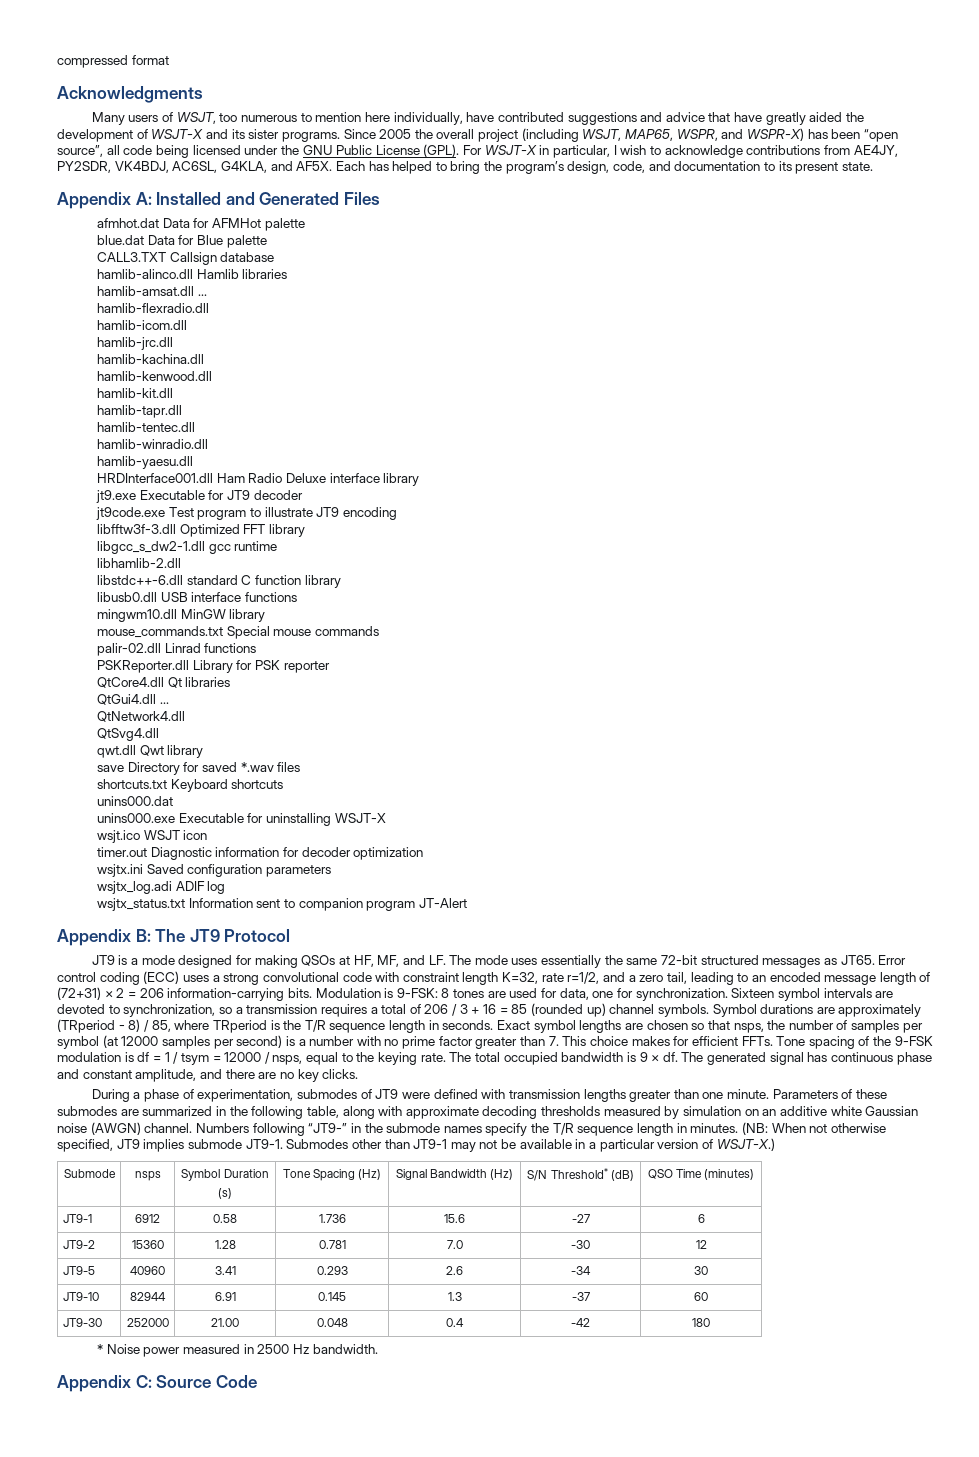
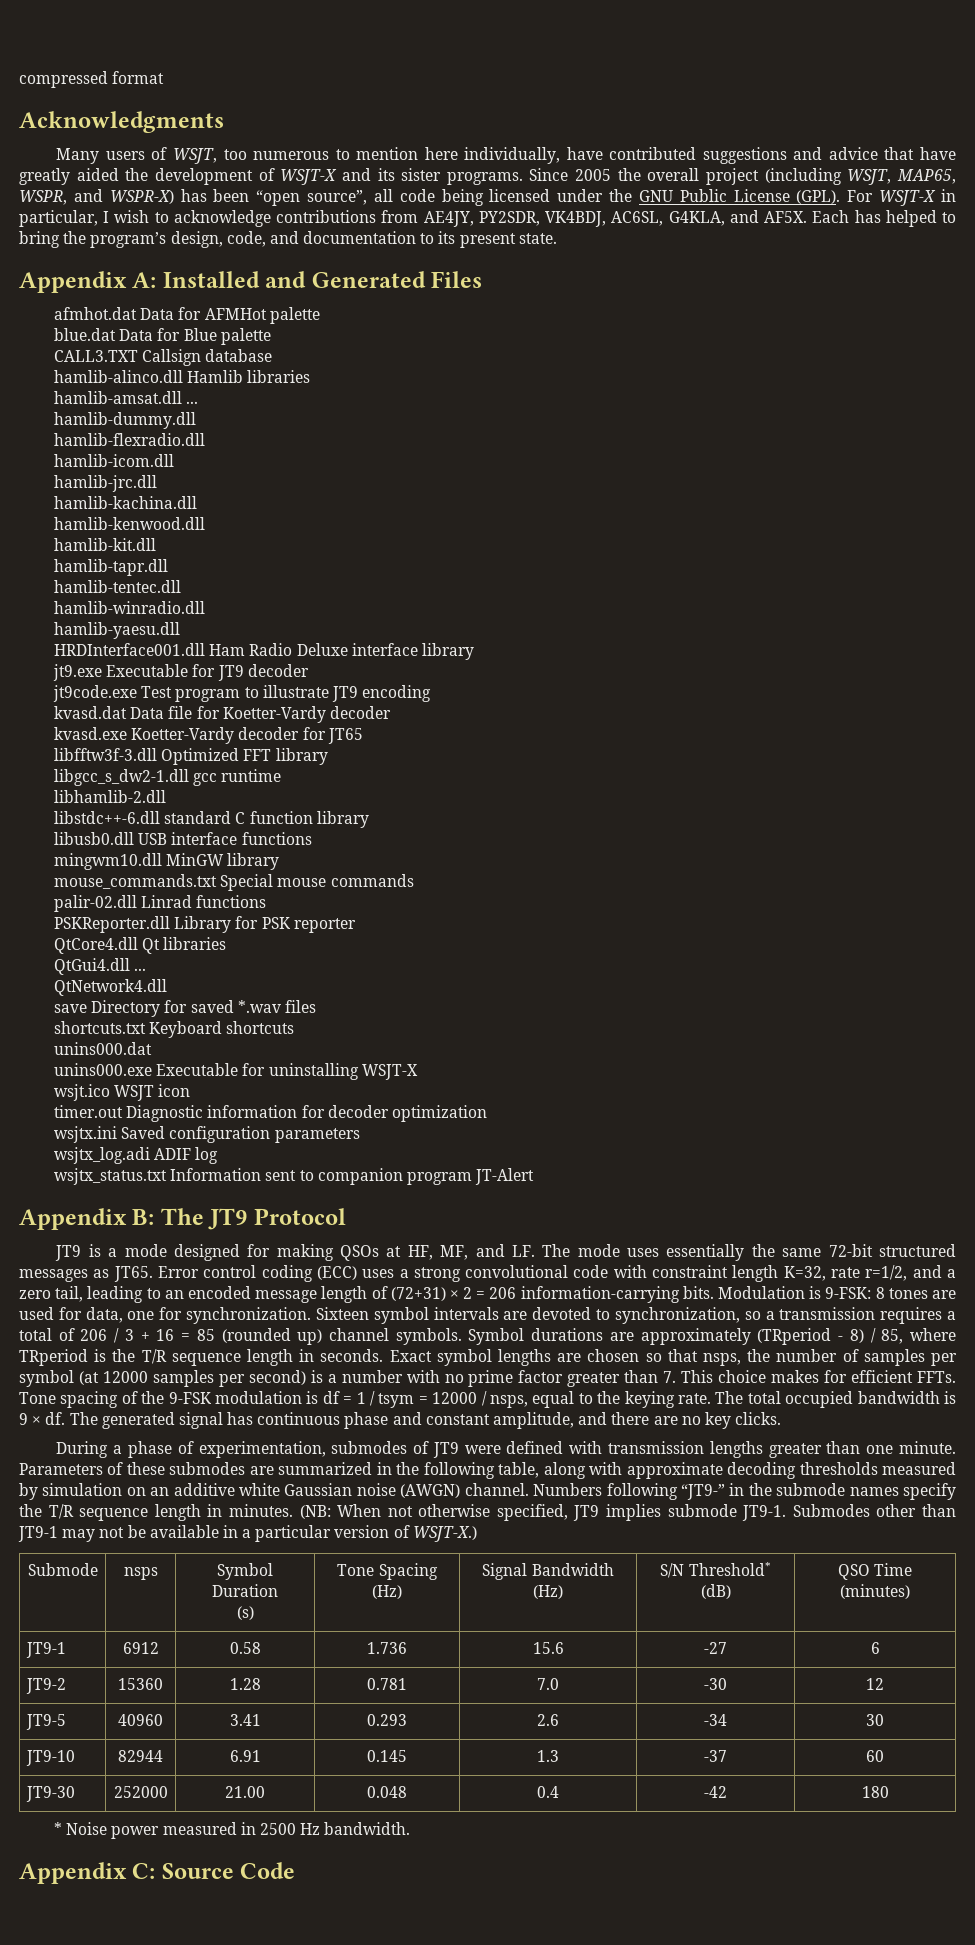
+ hamlib-dummy.dll
+ kvasd.dat Data file for Koetter-Vardy decoder
+ kvasd.exe Koetter-Vardy decoder for JT65
- QtSvg4.dll
- qwt.dll Qwt library

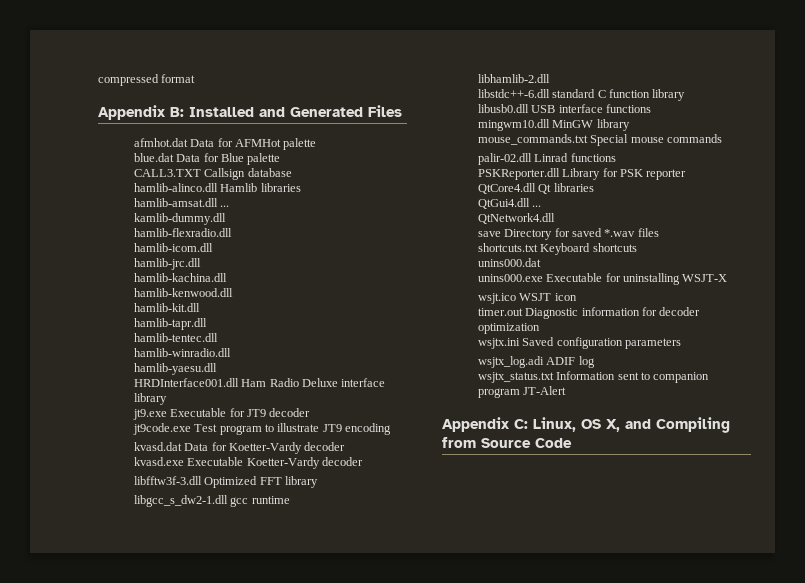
- Acknowledgments
- Many users of WSJT, too numerous to mention here individually, have contributed suggestions and advice that have greatly aided the development of WSJT-X and its sister programs. Since 2005 the overall project (including WSJT, MAP65, WSPR, and WSPR-X) has been “open source”, all code being licensed under the GNU Public License (GPL). For WSJT-X in particular, I wish to acknowledge contributions from AE4JY, PY2SDR, VK4BDJ, AC6SL, G4KLA, and AF5X. Each has helped to bring the program’s design, code, and documentation to its present state.
- Appendix A: Installed and Generated Files
+ Appendix B: Installed and Generated Files
- hamlib-dummy.dll
+ kamlib-dummy.dll
- kvasd.dat Data file for Koetter-Vardy decoder
+ kvasd.dat Data for Koetter-Vardy decoder
- kvasd.exe Koetter-Vardy decoder for JT65
+ kvasd.exe Executable Koetter-Vardy decoder
- Appendix B: The JT9 Protocol
- JT9 is a mode designed for making QSOs at HF, MF, and LF. The mode uses essentially the same 72-bit structured messages as JT65. Error control coding (ECC) uses a strong convolutional code with constraint length K=32, rate r=1/2, and a zero tail, leading to an encoded message length of (72+31) × 2 = 206 information-carrying bits. Modulation is 9-FSK: 8 tones are used for data, one for synchronization. Sixteen symbol intervals are devoted to synchronization, so a transmission requires a total of 206 / 3 + 16 = 85 (rounded up) channel symbols. Symbol durations are approximately (TRperiod - 8) / 85, where TRperiod is the T/R sequence length in seconds. Exact symbol lengths are chosen so that nsps, the number of samples per symbol (at 12000 samples per second) is a number with no prime factor greater than 7. This choice makes for efficient FFTs. Tone spacing of the 9-FSK modulation is df = 1 / tsym = 12000 / nsps, equal to the keying rate. The total occupied bandwidth is 9 × df. The generated signal has continuous phase and constant amplitude, and there are no key clicks.
- During a phase of experimentation, submodes of JT9 were defined with transmission lengths greater than one minute. Parameters of these submodes are summarized in the following table, along with approximate decoding thresholds measured by simulation on an additive white Gaussian noise (AWGN) channel. Numbers following “JT9-” in the submode names specify the T/R sequence length in minutes. (NB: When not otherwise specified, JT9 implies submode JT9-1. Submodes other than JT9-1 may not be available in a particular version of WSJT-X.)
- Submode | nsps | Symbol Duration
- (s) | Tone Spacing (Hz) | Signal Bandwidth (Hz) | S/N Threshold* (dB) | QSO Time (minutes)
- JT9-1 | 6912 | 0.58 | 1.736 | 15.6 | -27 | 6
- JT9-2 | 15360 | 1.28 | 0.781 | 7.0 | -30 | 12
- JT9-5 | 40960 | 3.41 | 0.293 | 2.6 | -34 | 30
- JT9-10 | 82944 | 6.91 | 0.145 | 1.3 | -37 | 60
- JT9-30 | 252000 | 21.00 | 0.048 | 0.4 | -42 | 180
- * Noise power measured in 2500 Hz bandwidth.
- Appendix C: Source Code
+ Appendix C: Linux, OS X, and Compiling from Source Code

